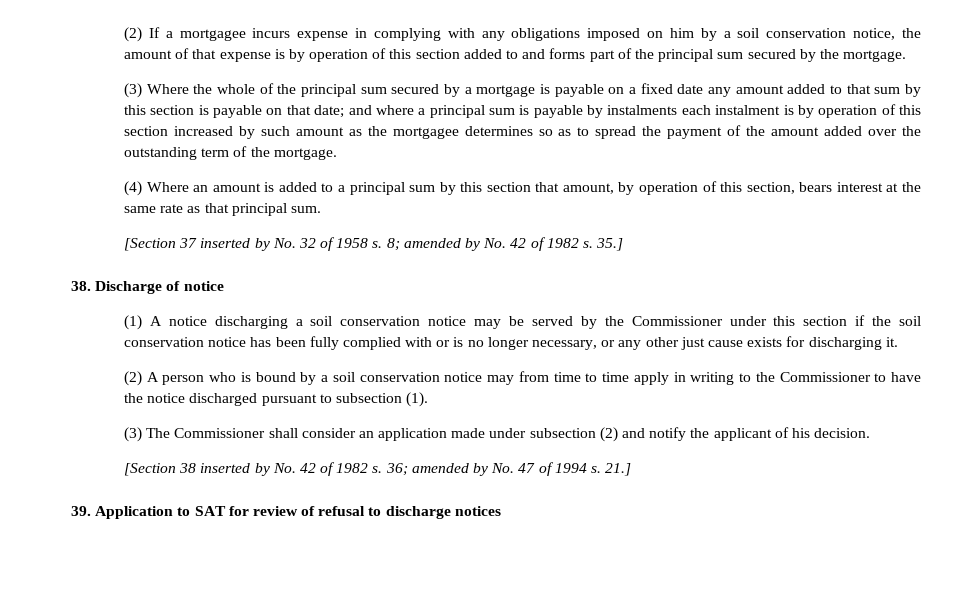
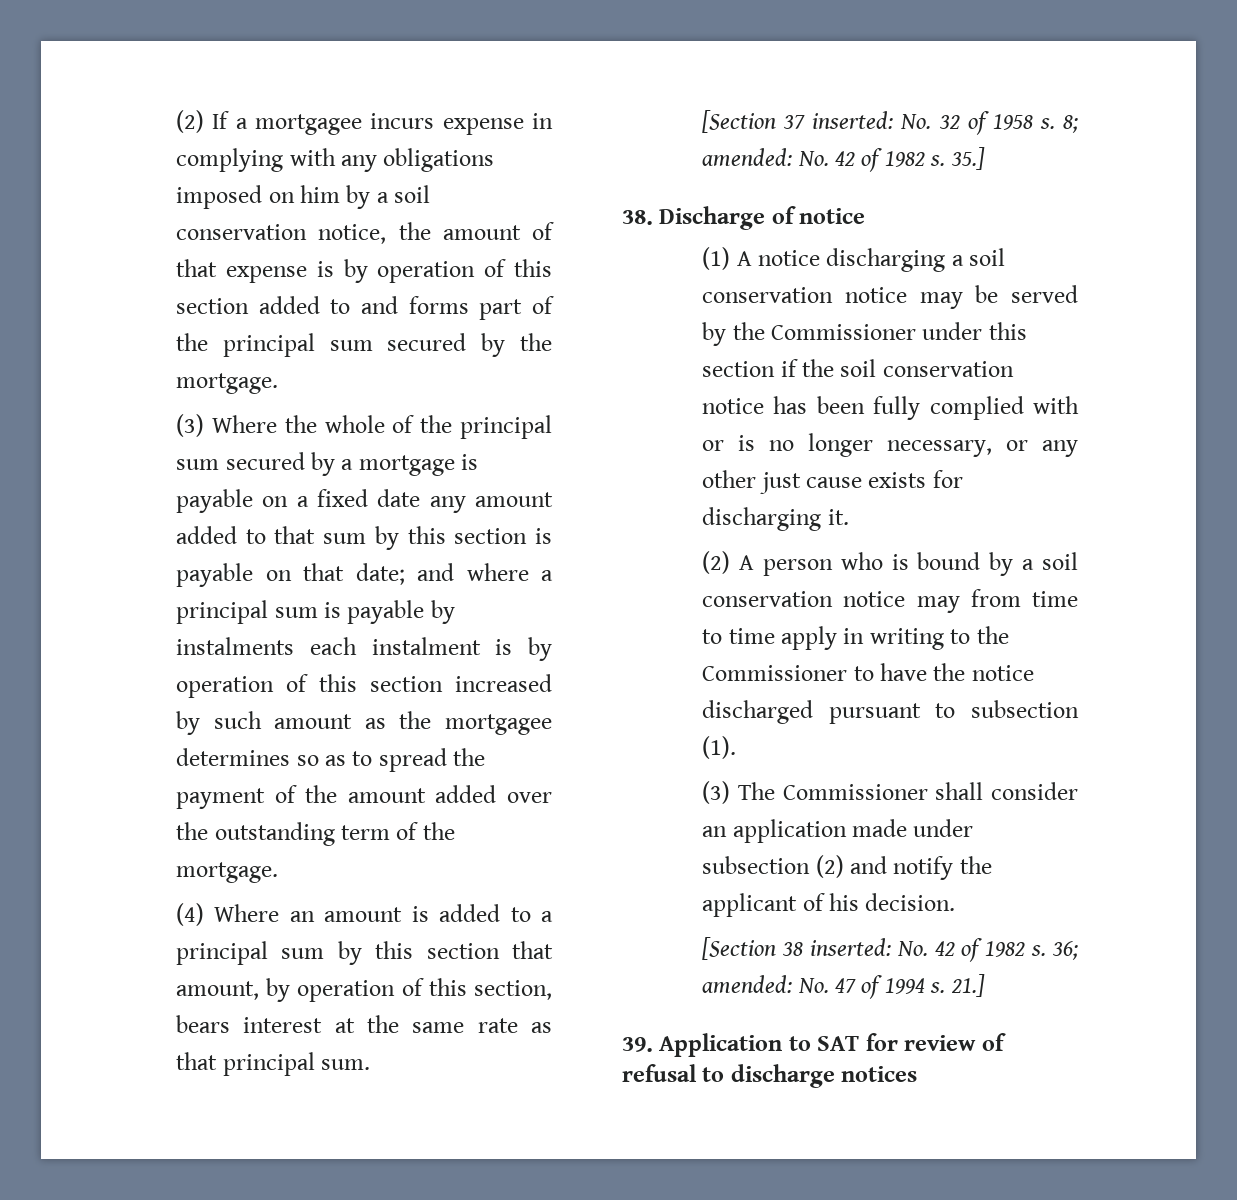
- [Section 37 inserted by No. 32 of 1958 s.
+ [Section 37 inserted: No. 32 of 1958 s.
- 8; amended by No. 42 of 1982 s.
+ 8; amended: No. 42 of 1982 s.
- [Section 38 inserted by No. 42 of 1982 s.
+ [Section 38 inserted: No. 42 of 1982 s.
- 36; amended by No. 47 of 1994 s.
+ 36; amended: No. 47 of 1994 s.

